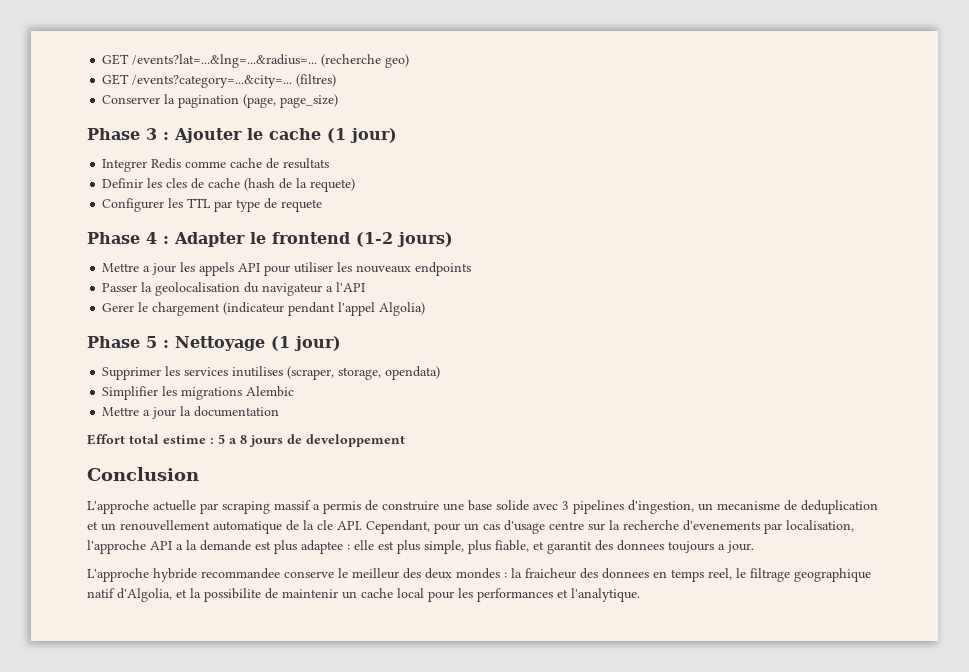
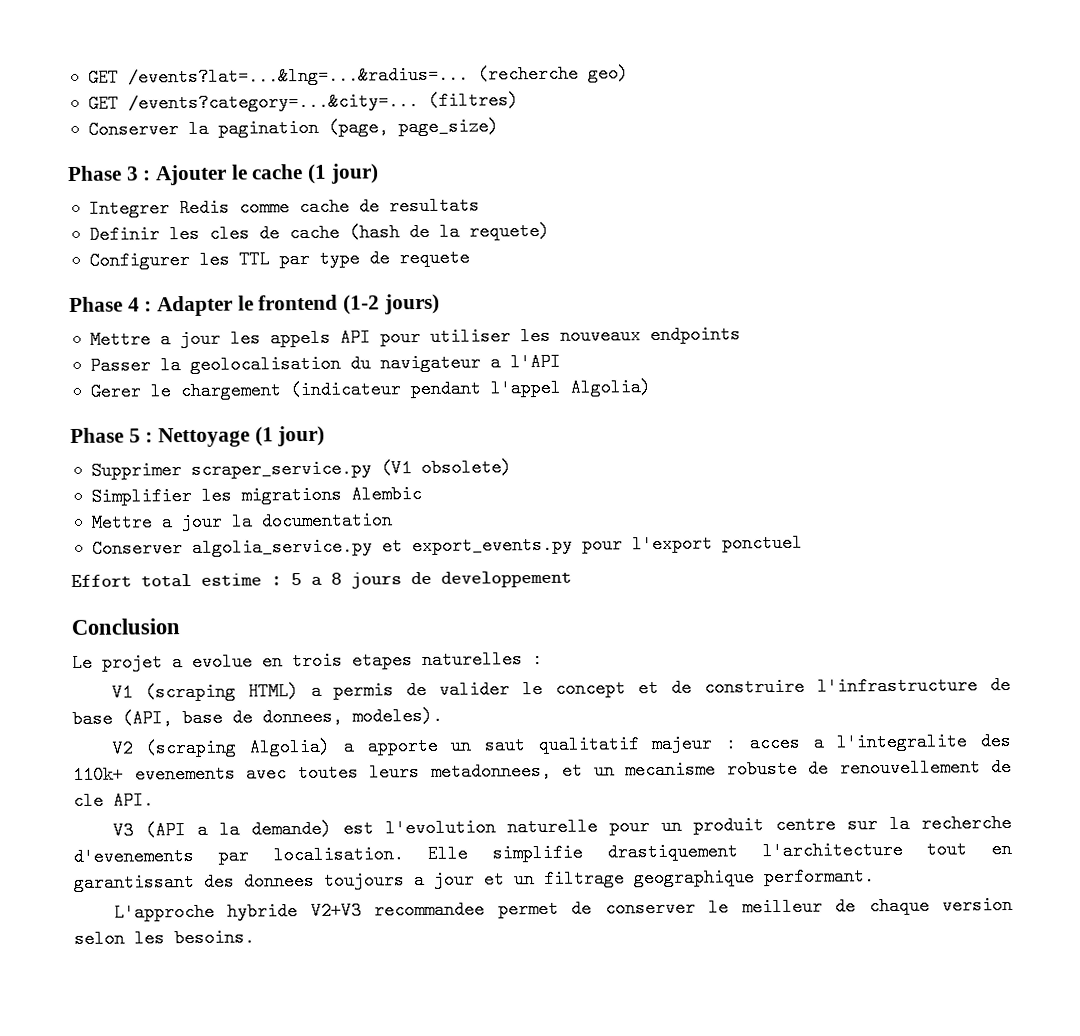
- Supprimer les services inutilises (scraper, storage, opendata)
+ Supprimer scraper_service.py (V1 obsolete)
+ Conserver algolia_service.py et export_events.py pour l'export ponctuel
- L'approche actuelle par scraping massif a permis de construire une base solide avec 3 pipelines d'ingestion, un mecanisme de deduplication et un renouvellement automatique de la cle API. Cependant, pour un cas d'usage centre sur la recherche d'evenements par localisation, l'approche API a la demande est plus adaptee : elle est plus simple, plus fiable, et garantit des donnees toujours a jour.
- L'approche hybride recommandee conserve le meilleur des deux mondes : la fraicheur des donnees en temps reel, le filtrage geographique natif d'Algolia, et la possibilite de maintenir un cache local pour les performances et l'analytique.
+ Le projet a evolue en trois etapes naturelles :
+ V1 (scraping HTML) a permis de valider le concept et de construire l'infrastructure de base (API, base de donnees, modeles).
+ V2 (scraping Algolia) a apporte un saut qualitatif majeur : acces a l'integralite des 110k+ evenements avec toutes leurs metadonnees, et un mecanisme robuste de renouvellement de cle API.
+ V3 (API a la demande) est l'evolution naturelle pour un produit centre sur la recherche d'evenements par localisation. Elle simplifie drastiquement l'architecture tout en garantissant des donnees toujours a jour et un filtrage geographique performant.
+ L'approche hybride V2+V3 recommandee permet de conserver le meilleur de chaque version selon les besoins.

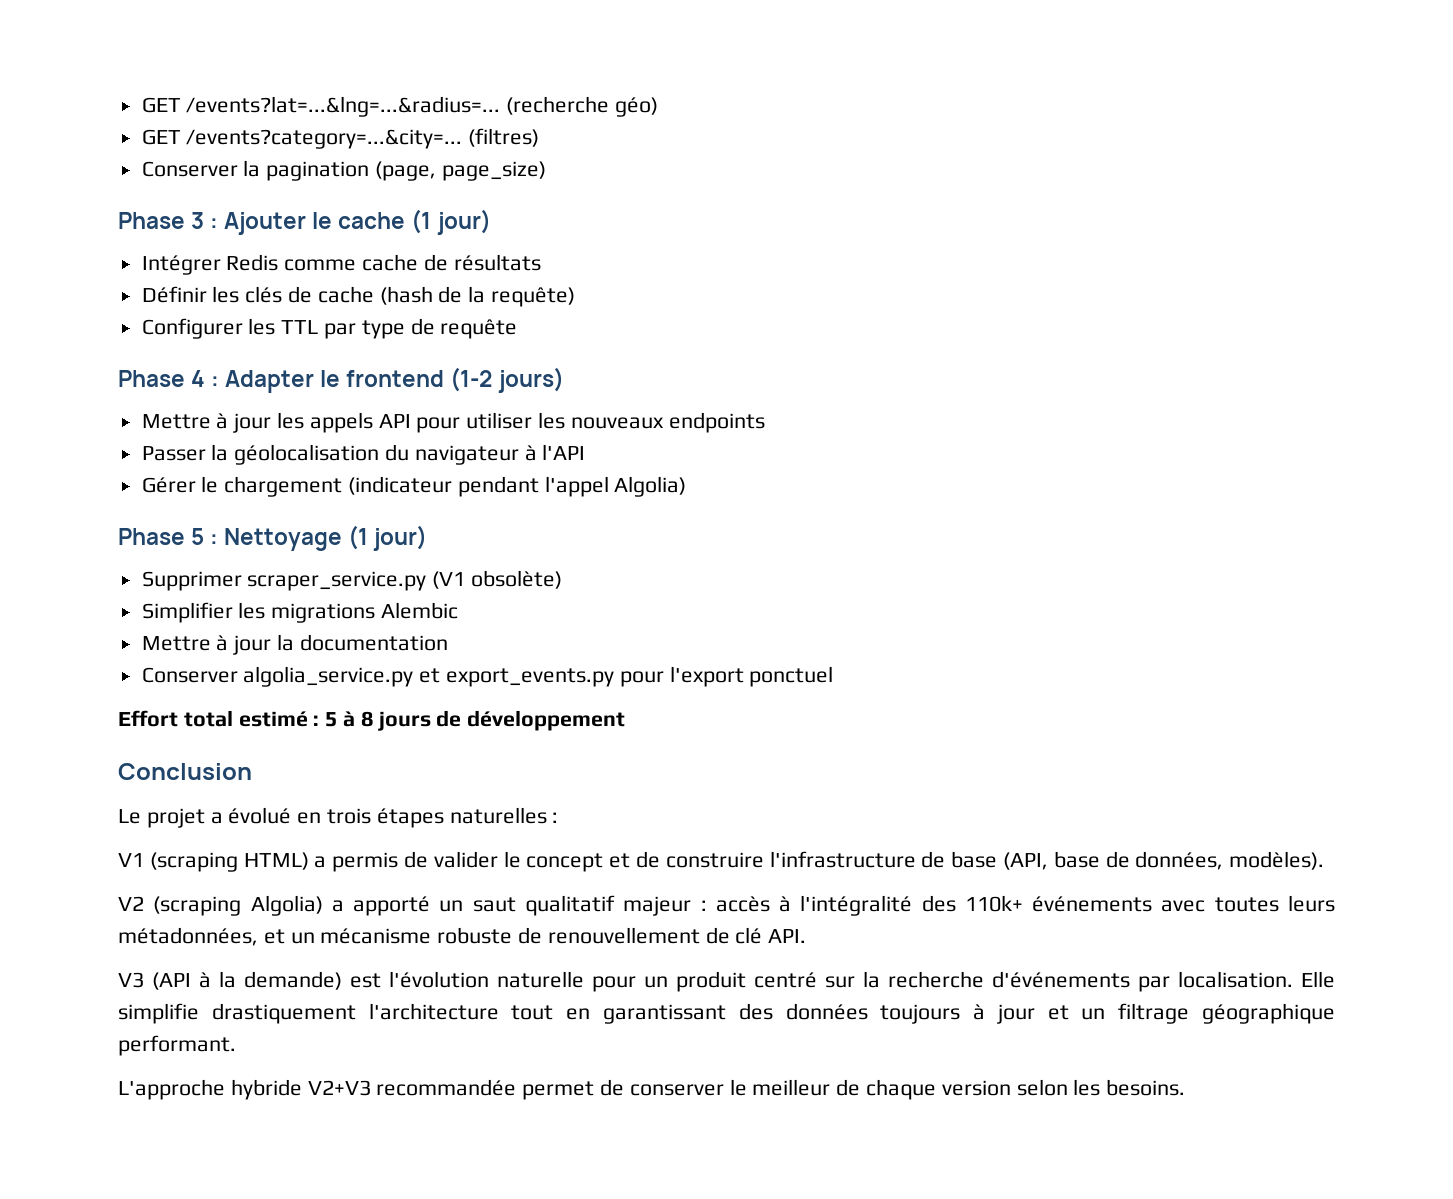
- (recherche geo)
+ (recherche géo)
- Integrer Redis comme cache de resultats
- Definir les cles de cache (hash de la requete)
+ Intégrer Redis comme cache de résultats
+ Définir les clés de cache (hash de la requête)
- Configurer les TTL par type de requete
+ Configurer les TTL par type de requête
- Mettre a jour les appels API pour utiliser les nouveaux endpoints
+ Mettre à jour les appels API pour utiliser les nouveaux endpoints
- Passer la geolocalisation du navigateur a l'API
+ Passer la géolocalisation du navigateur à l'API
- Gerer le chargement (indicateur pendant l'appel Algolia)
+ Gérer le chargement (indicateur pendant l'appel Algolia)
- Supprimer scraper_service.py (V1 obsolete)
+ Supprimer scraper_service.py (V1 obsolète)
- Mettre a jour la documentation
+ Mettre à jour la documentation
- Effort total estime : 5 a 8 jours de developpement
+ Effort total estimé : 5 à 8 jours de développement
- Le projet a evolue en trois etapes naturelles :
+ Le projet a évolué en trois étapes naturelles :
- V1 (scraping HTML) a permis de valider le concept et de construire l'infrastructure de base (API, base de donnees, modeles).
+ V1 (scraping HTML) a permis de valider le concept et de construire l'infrastructure de base (API, base de données, modèles).
- V2 (scraping Algolia) a apporte un saut qualitatif majeur : acces a l'integralite des 110k+ evenements avec toutes leurs metadonnees, et un mecanisme robuste de renouvellement de cle API.
+ V2 (scraping Algolia) a apporté un saut qualitatif majeur : accès à l'intégralité des 110k+ événements avec toutes leurs métadonnées, et un mécanisme robuste de renouvellement de clé API.
- V3 (API a la demande) est l'evolution naturelle pour un produit centre sur la recherche d'evenements par localisation.
+ V3 (API à la demande) est l'évolution naturelle pour un produit centré sur la recherche d'événements par localisation.
- Elle simplifie drastiquement l'architecture tout en garantissant des donnees toujours a jour et un filtrage geographique performant.
+ Elle simplifie drastiquement l'architecture tout en garantissant des données toujours à jour et un filtrage géographique performant.
- L'approche hybride V2+V3 recommandee permet de conserver le meilleur de chaque version selon les besoins.
+ L'approche hybride V2+V3 recommandée permet de conserver le meilleur de chaque version selon les besoins.

